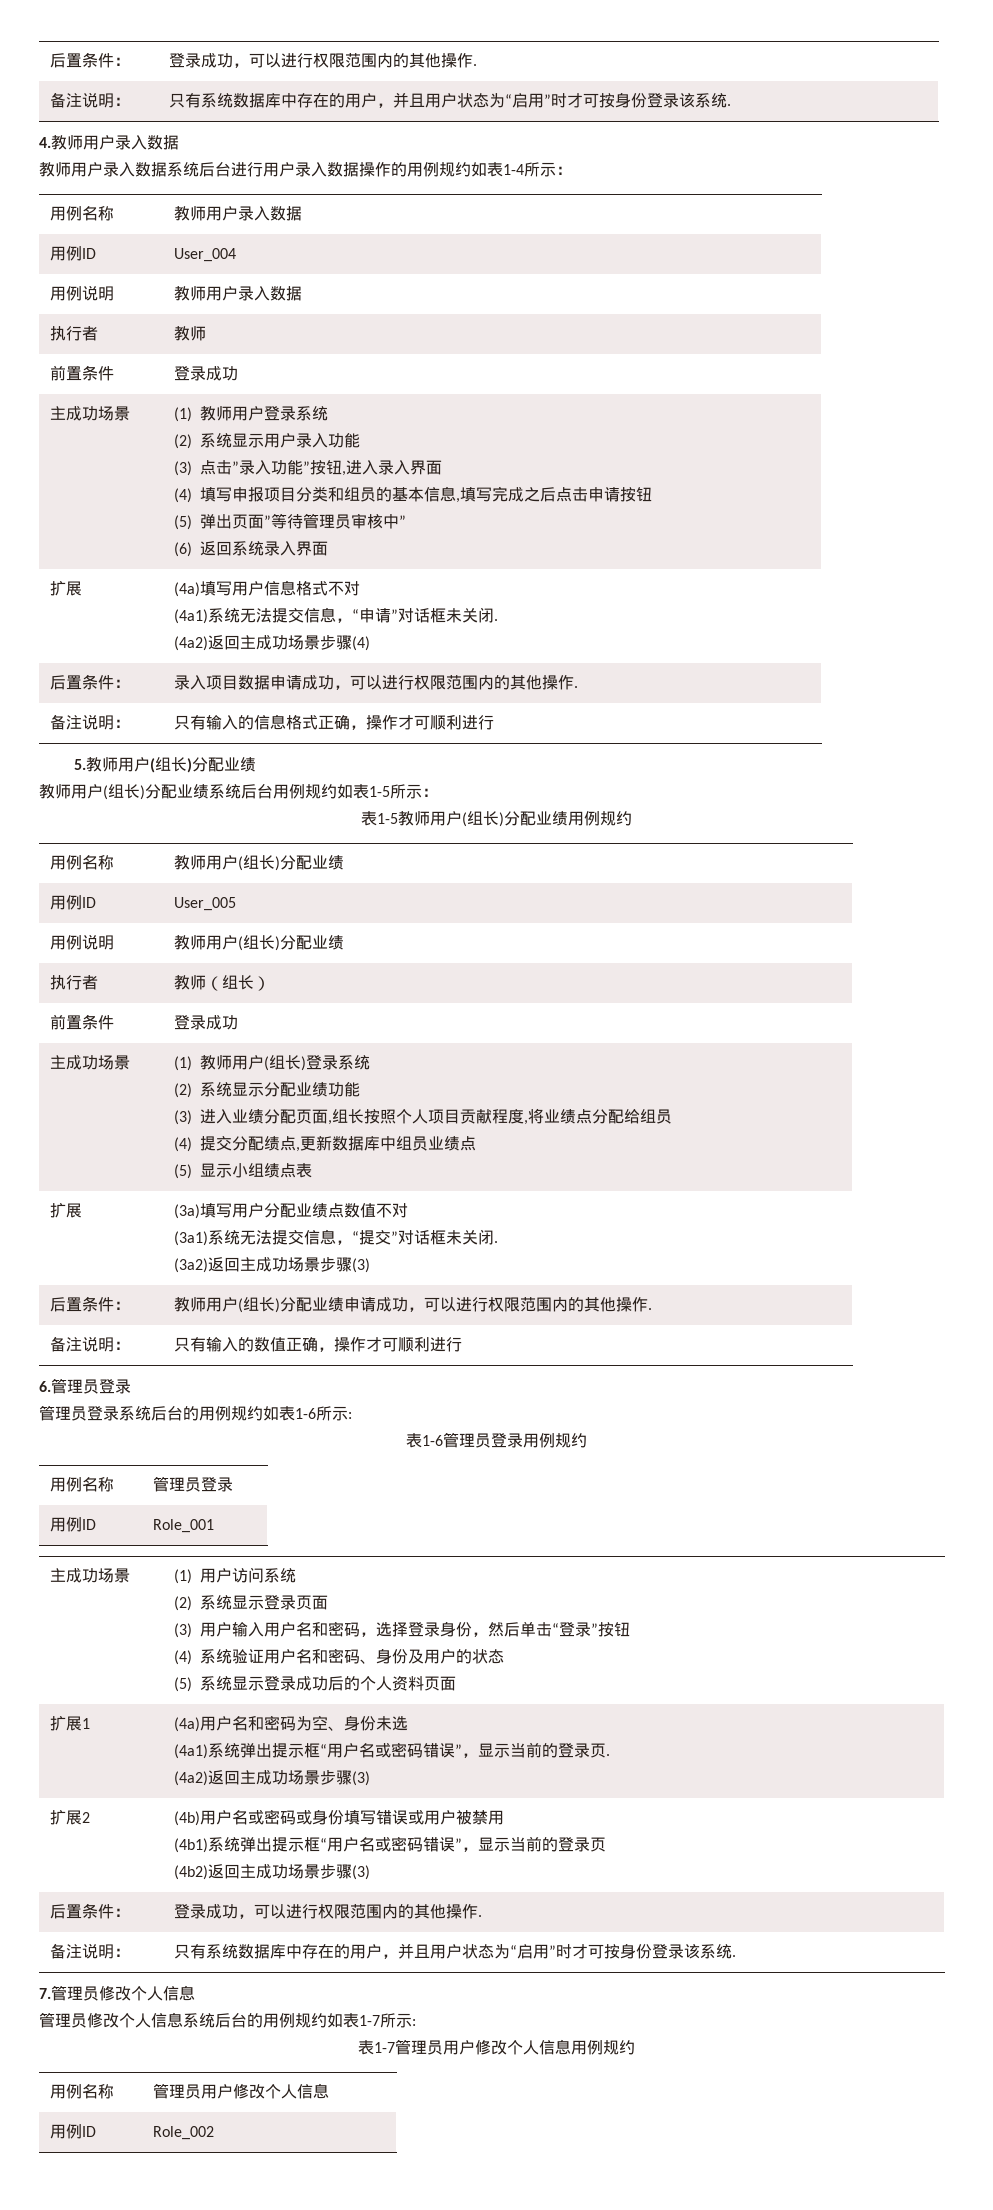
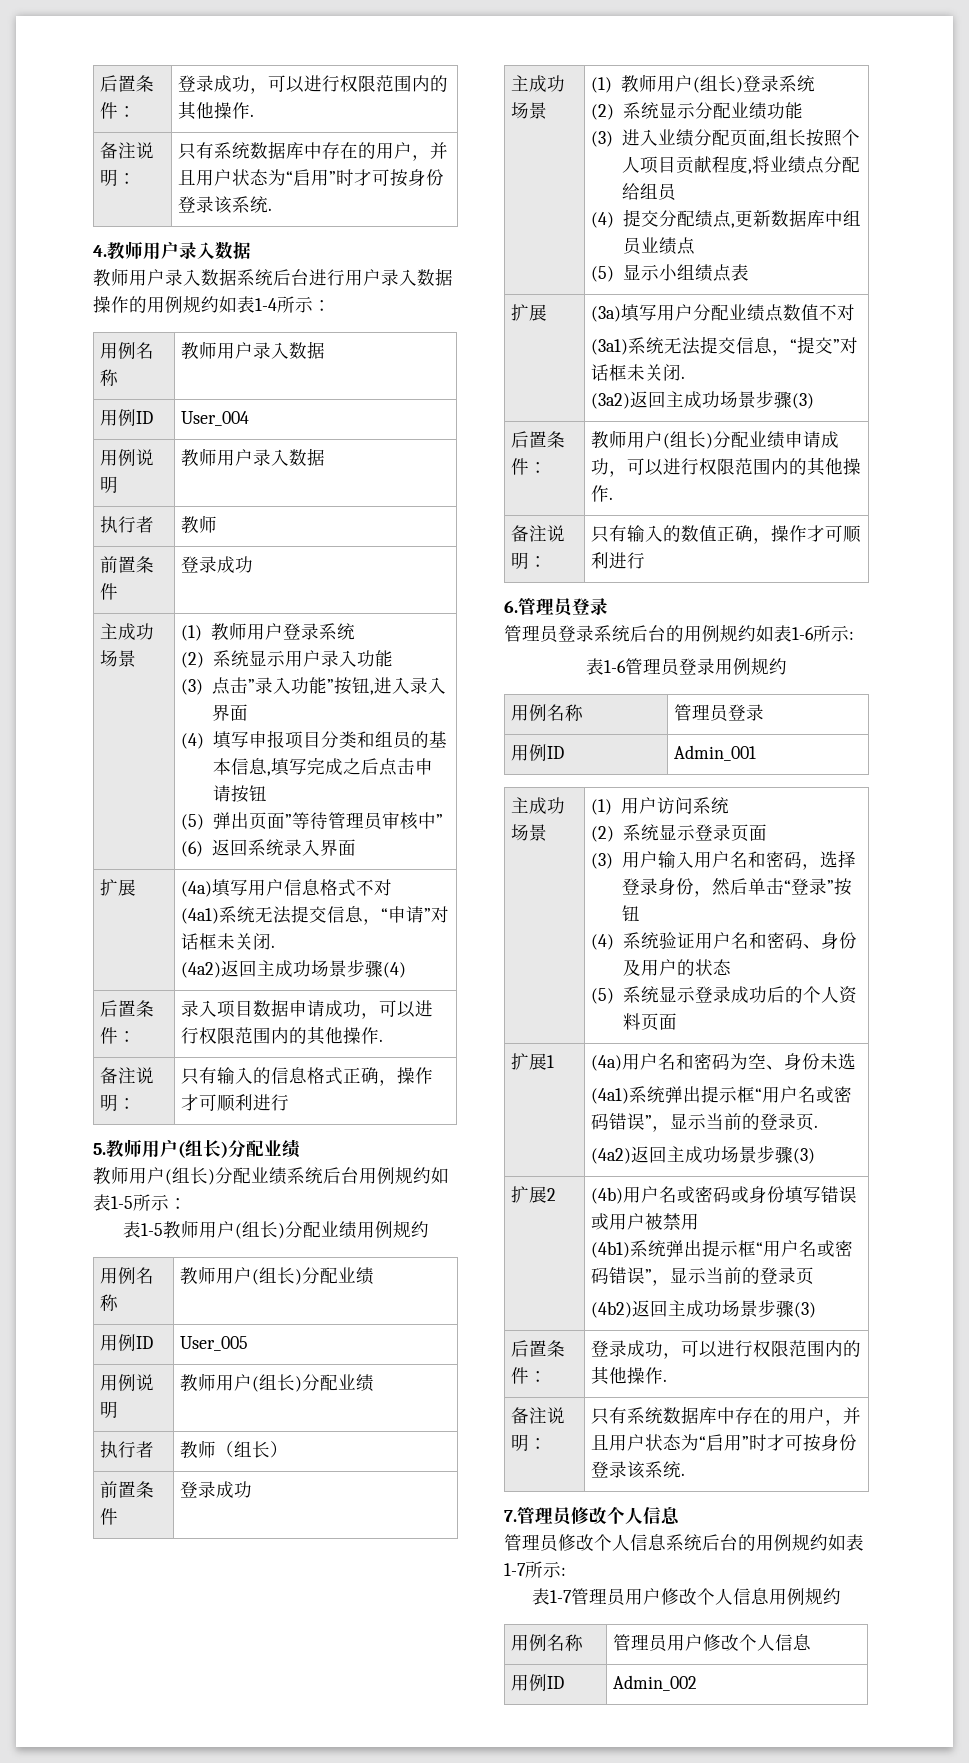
- 用例ID | Role_001
+ 用例ID | Admin_001
- 用例ID | Role_002
+ 用例ID | Admin_002

